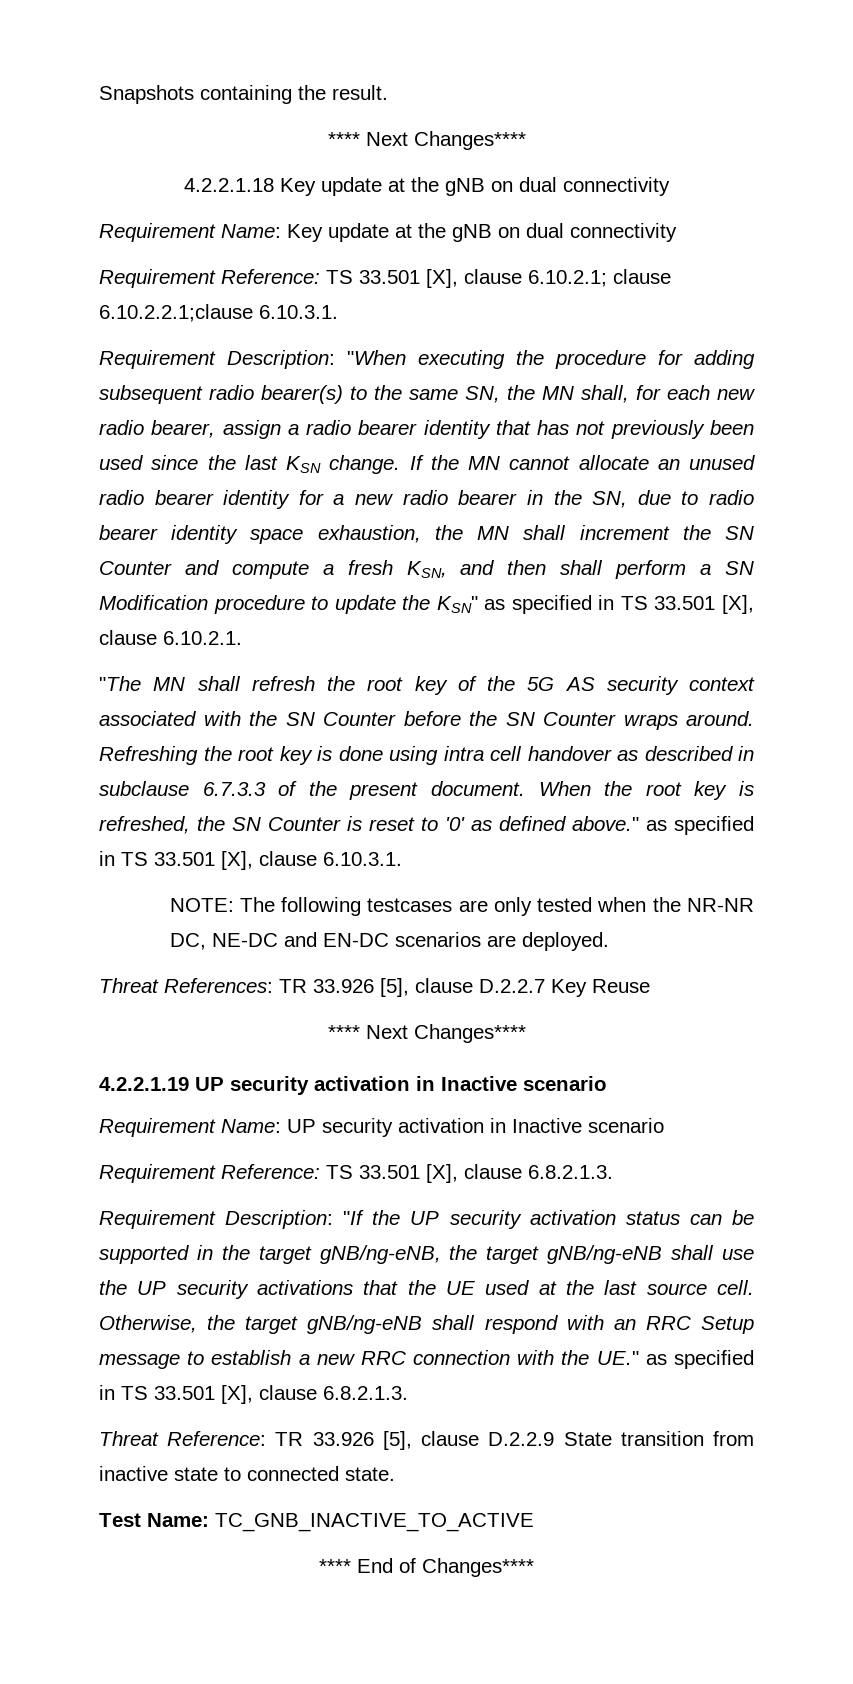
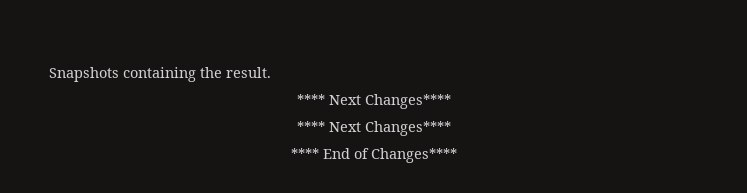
  Snapshots containing the result.
  **** Next Changes****
- 4.2.2.1.18 Key update at the gNB on dual connectivity
- Requirement Name: Key update at the gNB on dual connectivity
- Requirement Reference: TS 33.501 [X], clause 6.10.2.1; clause 6.10.2.2.1;clause 6.10.3.1.
- Requirement Description: "When executing the procedure for adding subsequent radio bearer(s) to the same SN, the MN shall, for each new radio bearer, assign a radio bearer identity that has not previously been used since the last KSN change. If the MN cannot allocate an unused radio bearer identity for a new radio bearer in the SN, due to radio bearer identity space exhaustion, the MN shall increment the SN Counter and compute a fresh KSN, and then shall perform a SN Modification procedure to update the KSN" as specified in TS 33.501 [X], clause 6.10.2.1.
- "The MN shall refresh the root key of the 5G AS security context associated with the SN Counter before the SN Counter wraps around. Refreshing the root key is done using intra cell handover as described in subclause 6.7.3.3 of the present document. When the root key is refreshed, the SN Counter is reset to '0' as defined above." as specified in TS 33.501 [X], clause 6.10.3.1.
- NOTE: The following testcases are only tested when the NR-NR DC, NE-DC and EN-DC scenarios are deployed.
- Threat References: TR 33.926 [5], clause D.2.2.7 Key Reuse
  **** Next Changes****
- 4.2.2.1.19 UP security activation in Inactive scenario
- Requirement Name: UP security activation in Inactive scenario
- Requirement Reference: TS 33.501 [X], clause 6.8.2.1.3.
- Requirement Description: "If the UP security activation status can be supported in the target gNB/ng-eNB, the target gNB/ng-eNB shall use the UP security activations that the UE used at the last source cell. Otherwise, the target gNB/ng-eNB shall respond with an RRC Setup message to establish a new RRC connection with the UE." as specified in TS 33.501 [X], clause 6.8.2.1.3.
- Threat Reference: TR 33.926 [5], clause D.2.2.9 State transition from inactive state to connected state.
- Test Name: TC_GNB_INACTIVE_TO_ACTIVE

